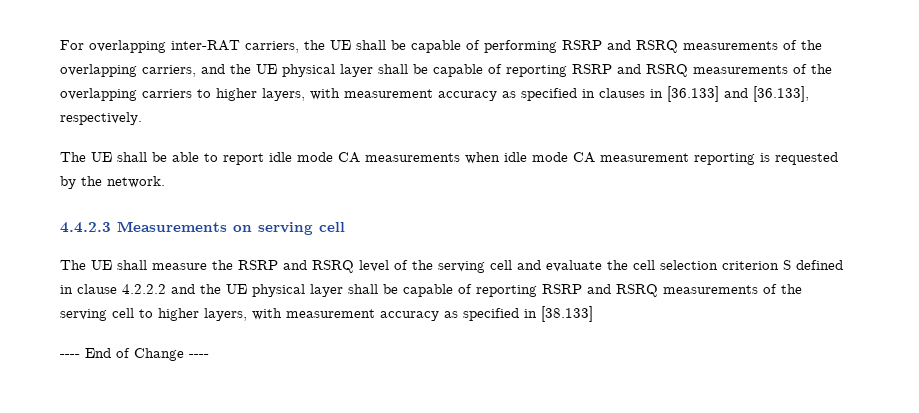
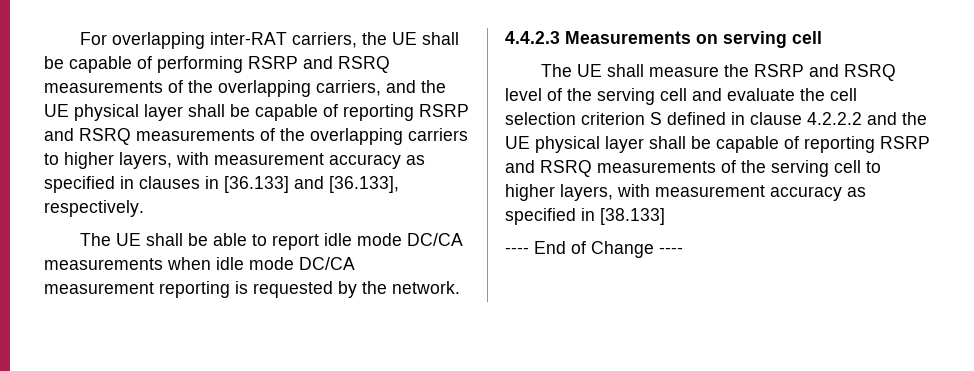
- The UE shall be able to report idle mode CA measurements when idle mode CA measurement reporting is requested by the network.
+ The UE shall be able to report idle mode DC/CA measurements when idle mode DC/CA measurement reporting is requested by the network.

